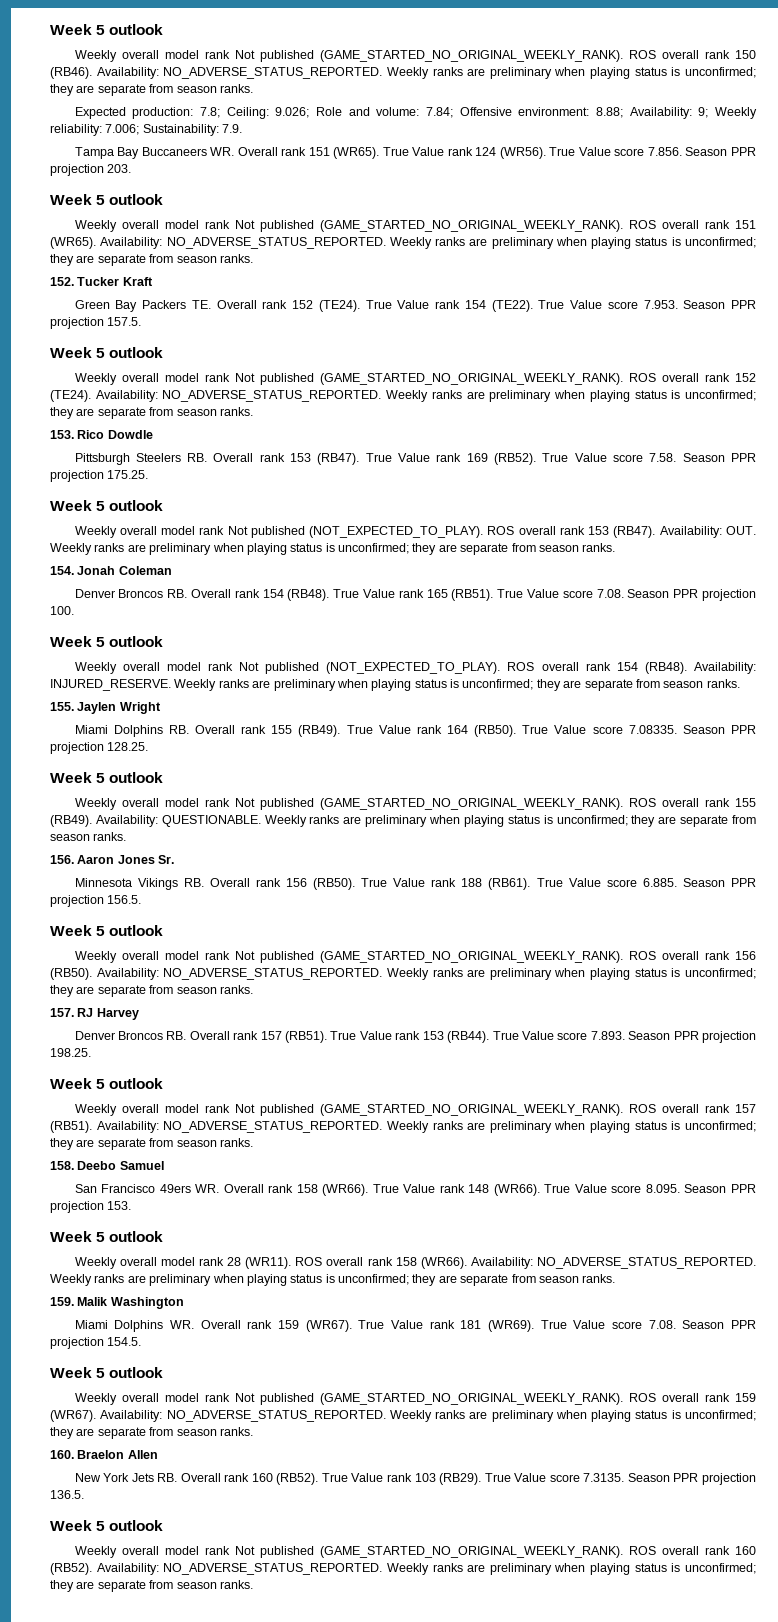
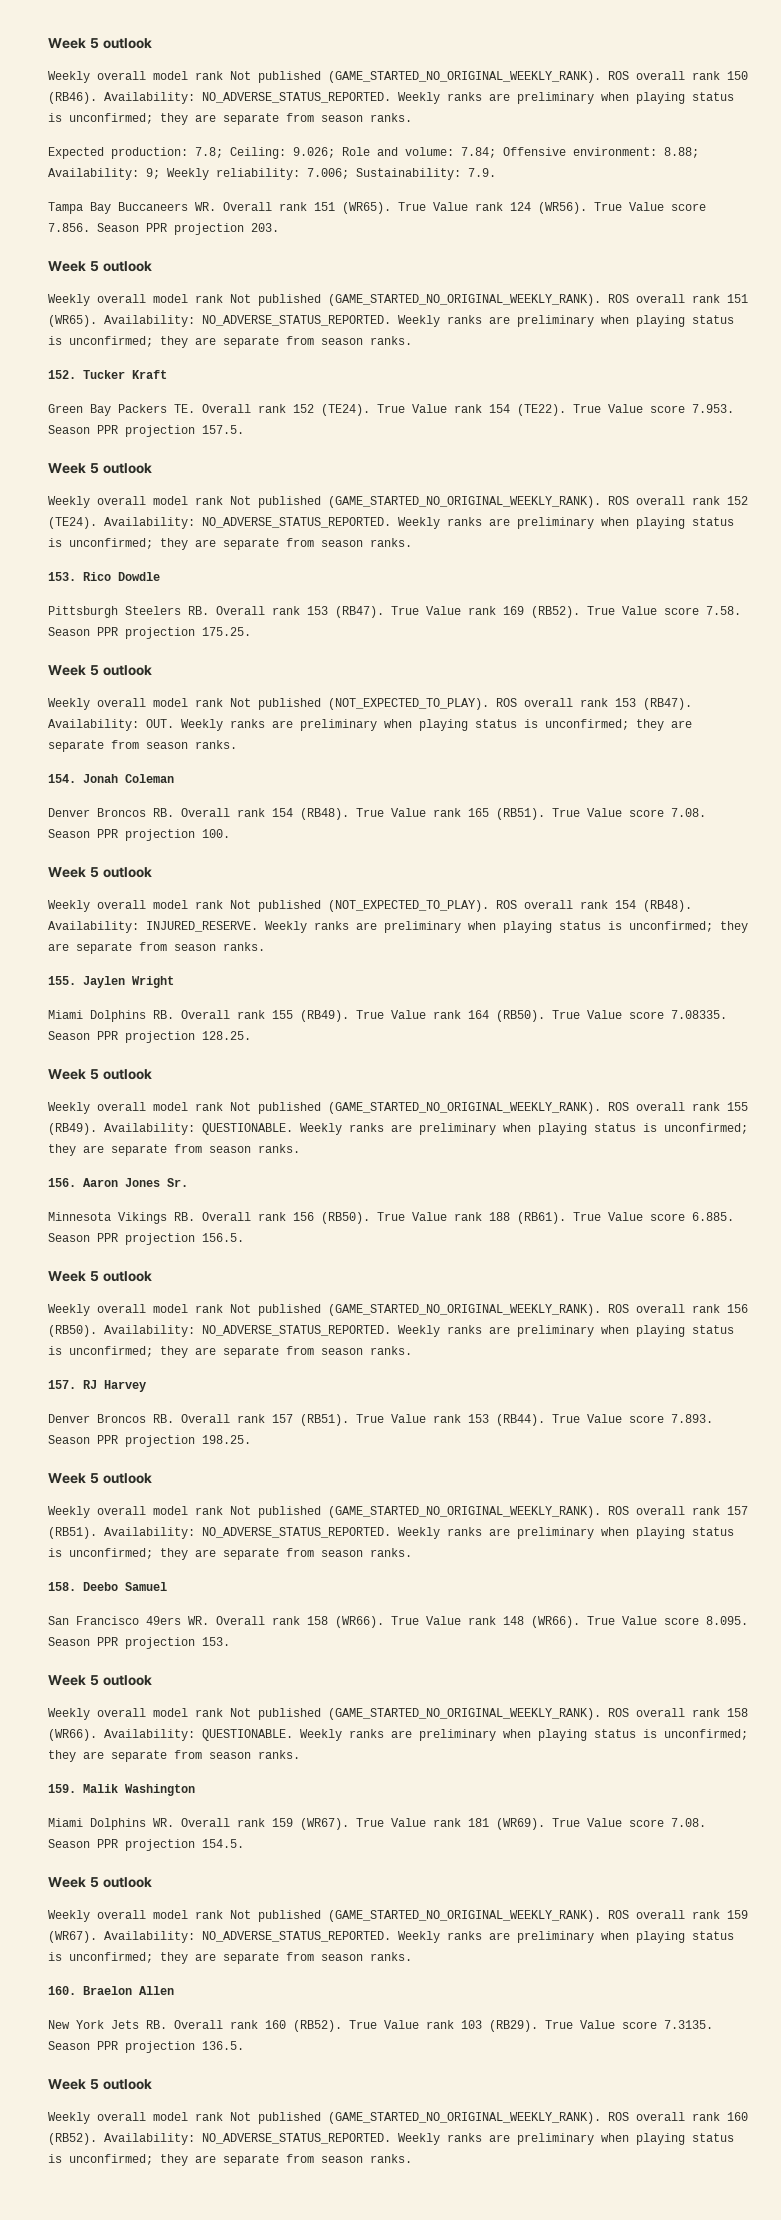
  True Value score 8.095. Season PPR projection 153.
  Week 5 outlook
- Weekly overall model rank 28 (WR11).
+ Weekly overall model rank Not published (GAME_STARTED_NO_ORIGINAL_WEEKLY_RANK).
- ROS overall rank 158 (WR66). Availability: NO_ADVERSE_STATUS_REPORTED.
+ ROS overall rank 158 (WR66). Availability: QUESTIONABLE.

